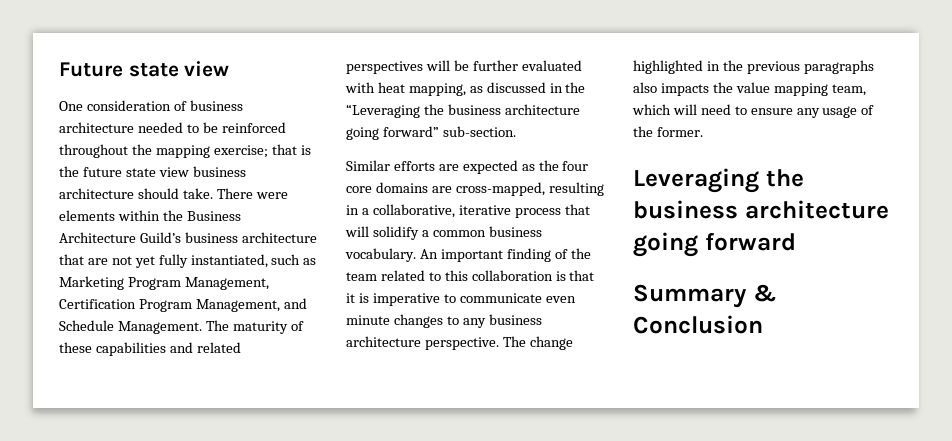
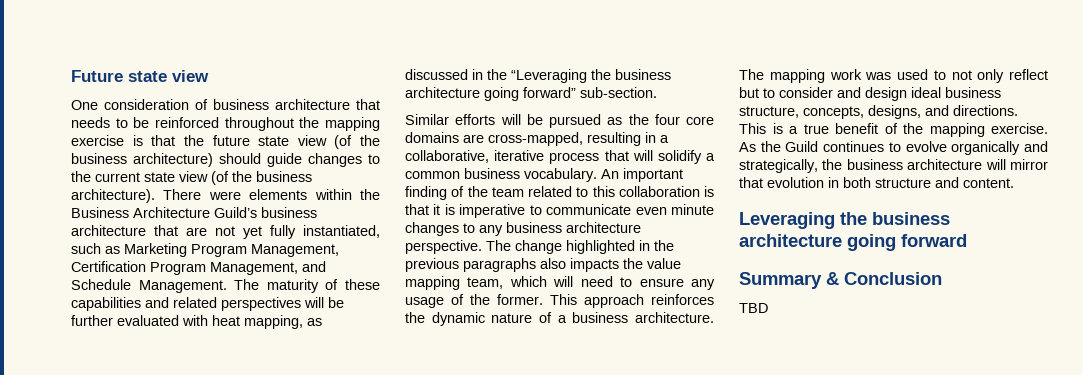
- One consideration of business architecture needed to be reinforced throughout the mapping exercise; that is the future state view business architecture should take.
+ One consideration of business architecture that needs to be reinforced throughout the mapping exercise is that the future state view (of the business architecture) should guide changes to the current state view (of the business architecture).
- Similar efforts are expected as the four core domains are cross-mapped, resulting in a collaborative, iterative process that will solidify a common business vocabulary.
+ Similar efforts will be pursued as the four core domains are cross-mapped, resulting in a collaborative, iterative process that will solidify a common business vocabulary.
+ This approach reinforces the dynamic nature of a business architecture. The mapping work was used to not only reflect but to consider and design ideal business structure, concepts, designs, and directions. This is a true benefit of the mapping exercise. As the Guild continues to evolve organically and strategically, the business architecture will mirror that evolution in both structure and content.
+ TBD

